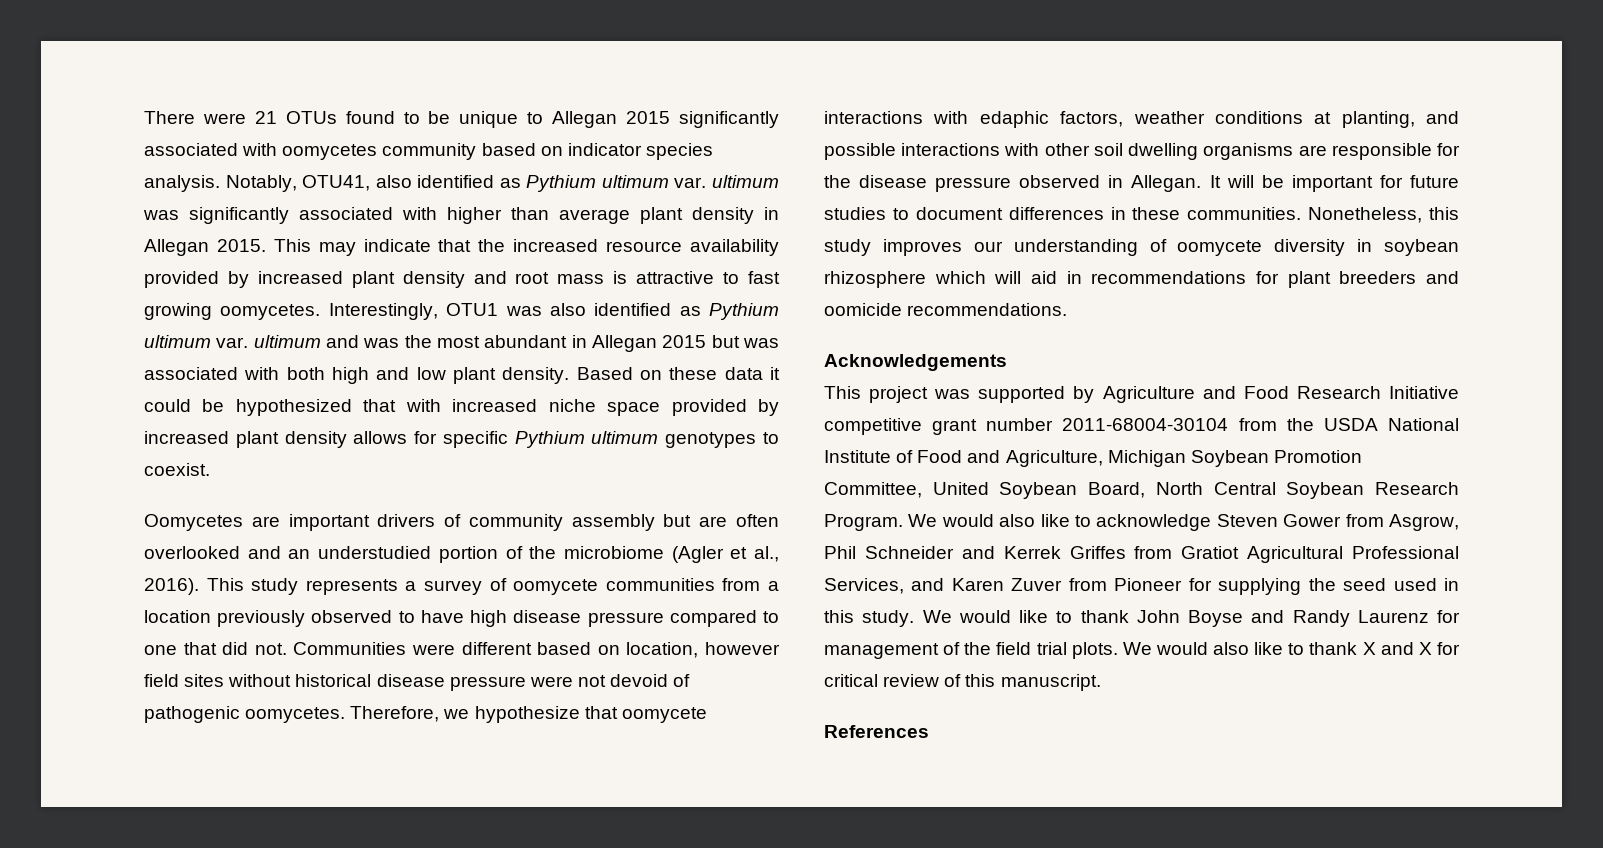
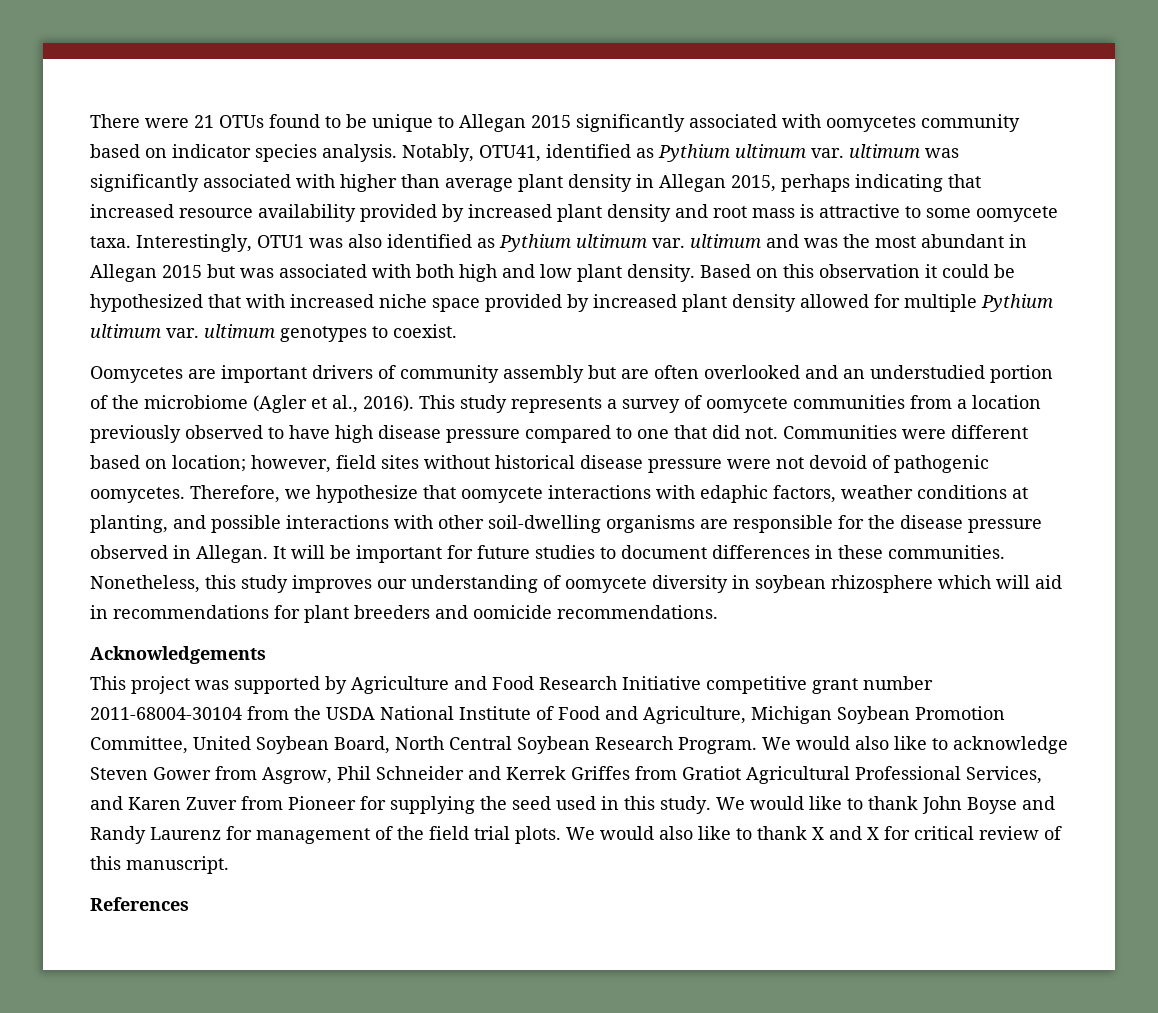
- Notably, OTU41, also identified as Pythium ultimum var. ultimum was significantly associated with higher than average plant density in Allegan 2015. This may indicate that the increased resource availability provided by increased plant density and root mass is attractive to fast growing oomycetes.
+ Notably, OTU41, identified as Pythium ultimum var. ultimum was significantly associated with higher than average plant density in Allegan 2015, perhaps indicating that increased resource availability provided by increased plant density and root mass is attractive to some oomycete taxa.
- Based on these data it could be hypothesized that with increased niche space provided by increased plant density allows for specific Pythium ultimum genotypes to coexist.
+ Based on this observation it could be hypothesized that with increased niche space provided by increased plant density allowed for multiple Pythium ultimum var. ultimum genotypes to coexist.
- Communities were different based on location, however field sites without historical disease pressure were not devoid of pathogenic oomycetes.
+ Communities were different based on location; however, field sites without historical disease pressure were not devoid of pathogenic oomycetes.
- Therefore, we hypothesize that oomycete interactions with edaphic factors, weather conditions at planting, and possible interactions with other soil dwelling organisms are responsible for the disease pressure observed in Allegan.
+ Therefore, we hypothesize that oomycete interactions with edaphic factors, weather conditions at planting, and possible interactions with other soil-dwelling organisms are responsible for the disease pressure observed in Allegan.

